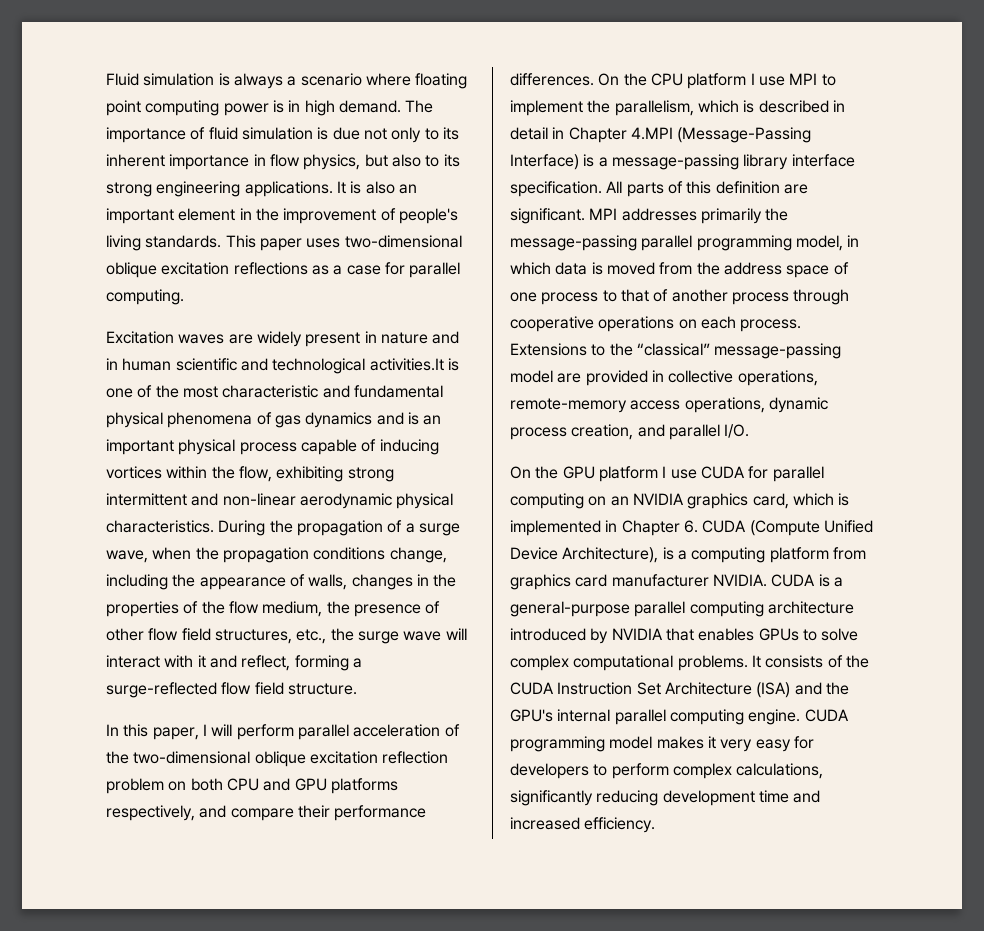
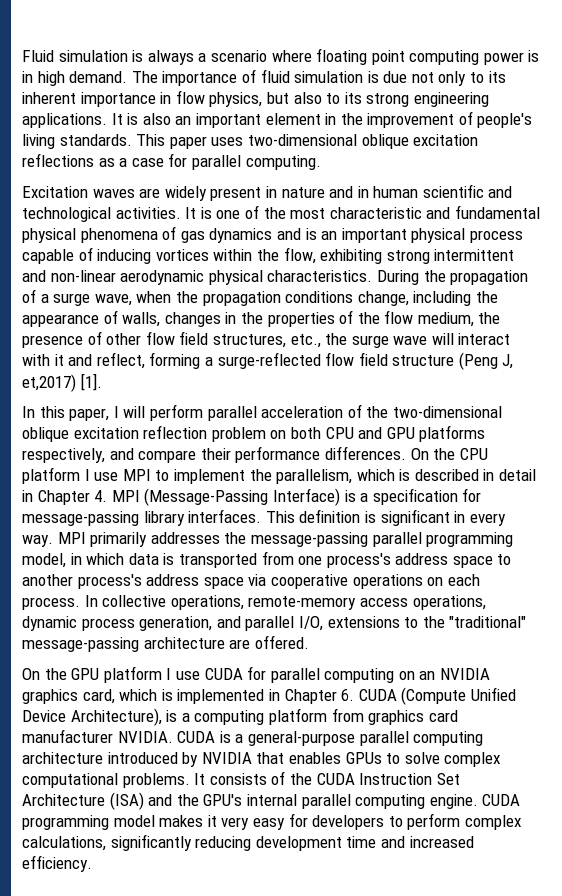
- Excitation waves are widely present in nature and in human scientific and technological activities.It is one of the most characteristic and fundamental physical phenomena of gas dynamics and is an important physical process capable of inducing vortices within the flow, exhibiting strong intermittent and non-linear aerodynamic physical characteristics.
+ Excitation waves are widely present in nature and in human scientific and technological activities. It is one of the most characteristic and fundamental physical phenomena of gas dynamics and is an important physical process capable of inducing vortices within the flow, exhibiting strong intermittent and non-linear aerodynamic physical characteristics.
- During the propagation of a surge wave, when the propagation conditions change, including the appearance of walls, changes in the properties of the flow medium, the presence of other flow field structures, etc., the surge wave will interact with it and reflect, forming a surge-reflected flow field structure.
+ During the propagation of a surge wave, when the propagation conditions change, including the appearance of walls, changes in the properties of the flow medium, the presence of other flow field structures, etc., the surge wave will interact with it and reflect, forming a surge-reflected flow field structure (Peng J, et,2017) [1].
- On the CPU platform I use MPI to implement the parallelism, which is described in detail in Chapter 4.MPI (Message-Passing Interface) is a message-passing library interface specification. All parts of this definition are significant. MPI addresses primarily the message-passing parallel programming model, in which data is moved from the address space of one process to that of another process through cooperative operations on each process.
+ On the CPU platform I use MPI to implement the parallelism, which is described in detail in Chapter 4. MPI (Message-Passing Interface) is a specification for message-passing library interfaces. This definition is significant in every way. MPI primarily addresses the message-passing parallel programming model, in which data is transported from one process's address space to another process's address space via cooperative operations on each process.
- Extensions to the “classical” message-passing model are provided in collective operations, remote-memory access operations, dynamic process creation, and parallel I/O.
+ In collective operations, remote-memory access operations, dynamic process generation, and parallel I/O, extensions to the "traditional" message-passing architecture are offered.

